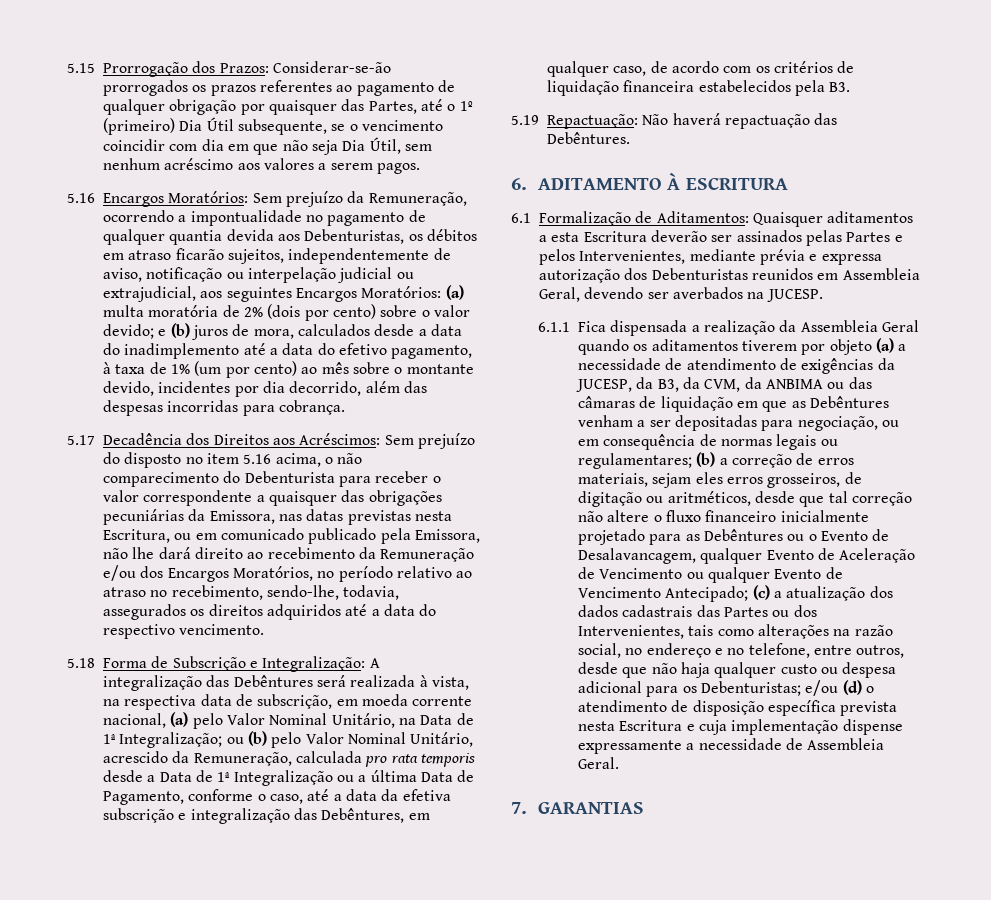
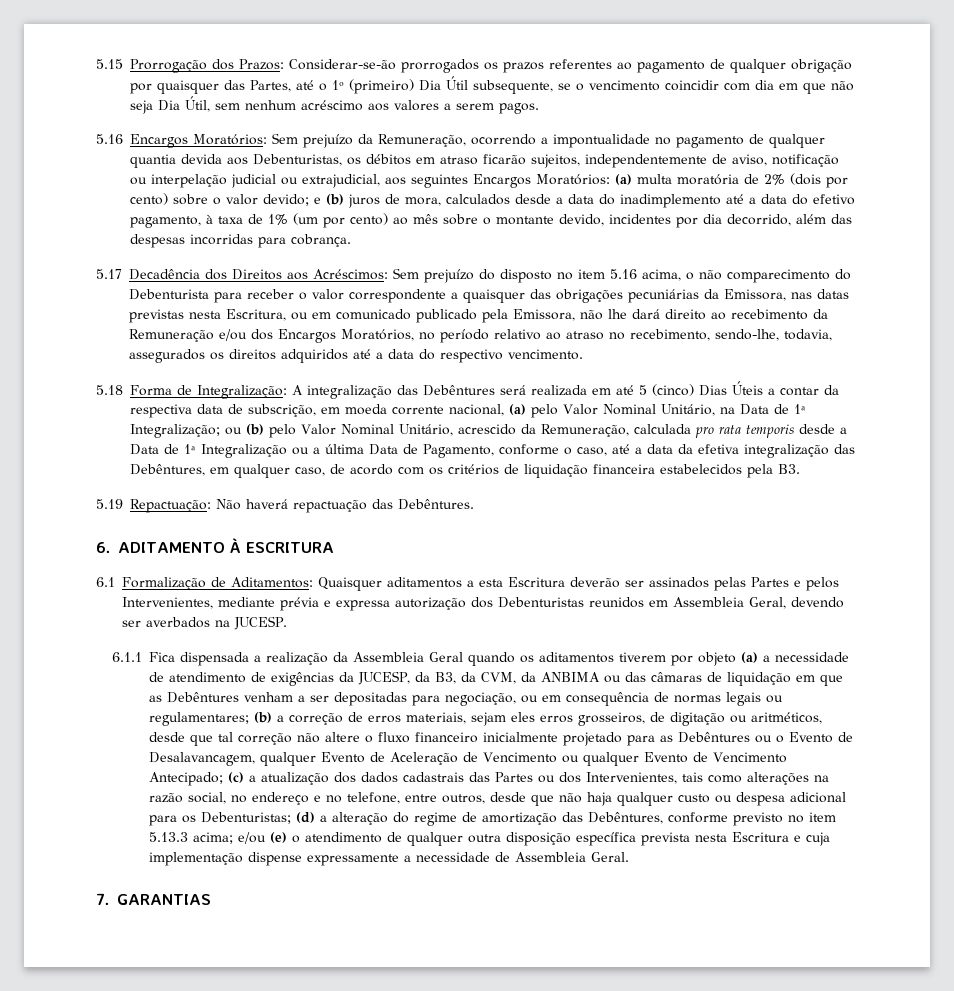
- 5.18 Forma de Subscrição e Integralização:
+ 5.18 Forma de Integralização:
- A integralização das Debêntures será realizada à vista, na respectiva data de subscrição, em moeda corrente nacional, (a) pelo Valor Nominal Unitário, na Data de 1ª Integralização;
+ A integralização das Debêntures será realizada em até 5 (cinco) Dias Úteis a contar da respectiva data de subscrição, em moeda corrente nacional, (a) pelo Valor Nominal Unitário, na Data de 1ª Integralização;
- ou (b) pelo Valor Nominal Unitário, acrescido da Remuneração, calculada pro rata temporis desde a Data de 1ª Integralização ou a última Data de Pagamento, conforme o caso, até a data da efetiva subscrição e integralização das Debêntures, em qualquer caso, de acordo com os critérios de liquidação financeira estabelecidos pela B3.
+ ou (b) pelo Valor Nominal Unitário, acrescido da Remuneração, calculada pro rata temporis desde a Data de 1ª Integralização ou a última Data de Pagamento, conforme o caso, até a data da efetiva integralização das Debêntures, em qualquer caso, de acordo com os critérios de liquidação financeira estabelecidos pela B3.
- e/ou (d) o atendimento de disposição específica prevista nesta Escritura e cuja implementação dispense expressamente a necessidade de Assembleia Geral.
+ (d) a alteração do regime de amortização das Debêntures, conforme previsto no item 5.13.3 acima; e/ou (e) o atendimento de qualquer outra disposição específica prevista nesta Escritura e cuja implementação dispense expressamente a necessidade de Assembleia Geral.

